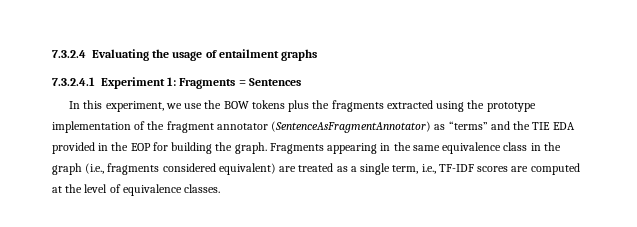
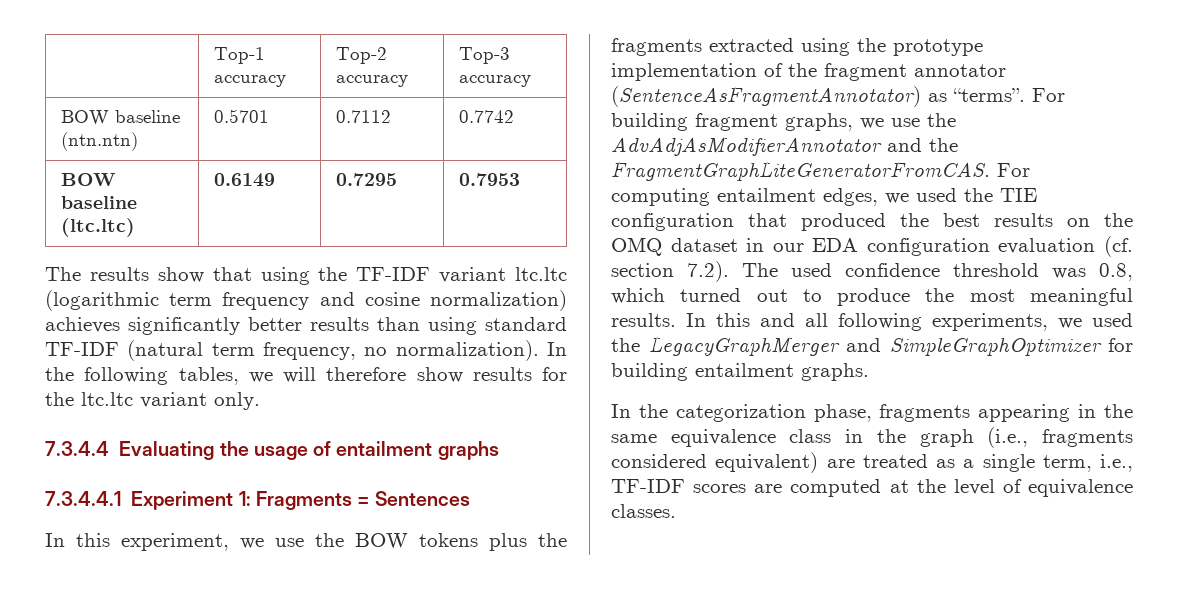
- 7.3.2.4 Evaluating the usage of entailment graphs
+ | Top-1 accuracy | Top-2 accuracy | Top-3 accuracy
+ BOW baseline (ntn.ntn) | 0.5701 | 0.7112 | 0.7742
+ BOW baseline (ltc.ltc) | 0.6149 | 0.7295 | 0.7953
+ The results show that using the TF-IDF variant ltc.ltc (logarithmic term frequency and cosine normalization) achieves significantly better results than using standard TF-IDF (natural term frequency, no normalization). In the following tables, we will therefore show results for the ltc.ltc variant only.
+ 7.3.4.4 Evaluating the usage of entailment graphs
- 7.3.2.4.1 Experiment 1: Fragments = Sentences
+ 7.3.4.4.1 Experiment 1: Fragments = Sentences
- In this experiment, we use the BOW tokens plus the fragments extracted using the prototype implementation of the fragment annotator (SentenceAsFragmentAnnotator) as “terms” and the TIE EDA provided in the EOP for building the graph. Fragments appearing in the same equivalence class in the graph (i.e., fragments considered equivalent) are treated as a single term, i.e., TF-IDF scores are computed at the level of equivalence classes.
+ In this experiment, we use the BOW tokens plus the fragments extracted using the prototype implementation of the fragment annotator (SentenceAsFragmentAnnotator) as “terms”. For building fragment graphs, we use the AdvAdjAsModifierAnnotator and the FragmentGraphLiteGeneratorFromCAS. For computing entailment edges, we used the TIE configuration that produced the best results on the OMQ dataset in our EDA configuration evaluation (cf. section 7.2). The used confidence threshold was 0.8, which turned out to produce the most meaningful results. In this and all following experiments, we used the LegacyGraphMerger and SimpleGraphOptimizer for building entailment graphs.
+ In the categorization phase, fragments appearing in the same equivalence class in the graph (i.e., fragments considered equivalent) are treated as a single term, i.e., TF-IDF scores are computed at the level of equivalence classes.

